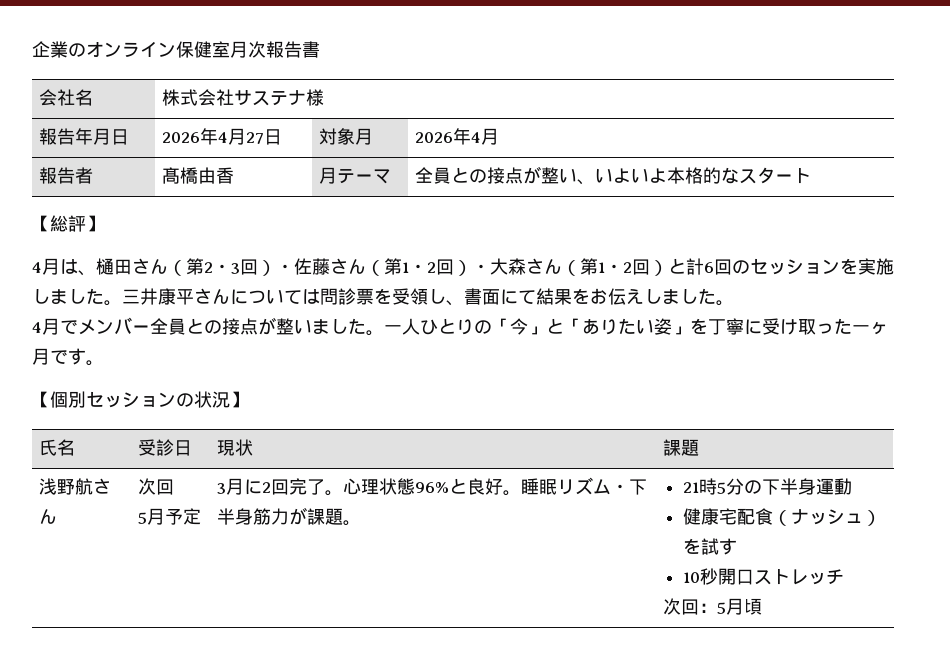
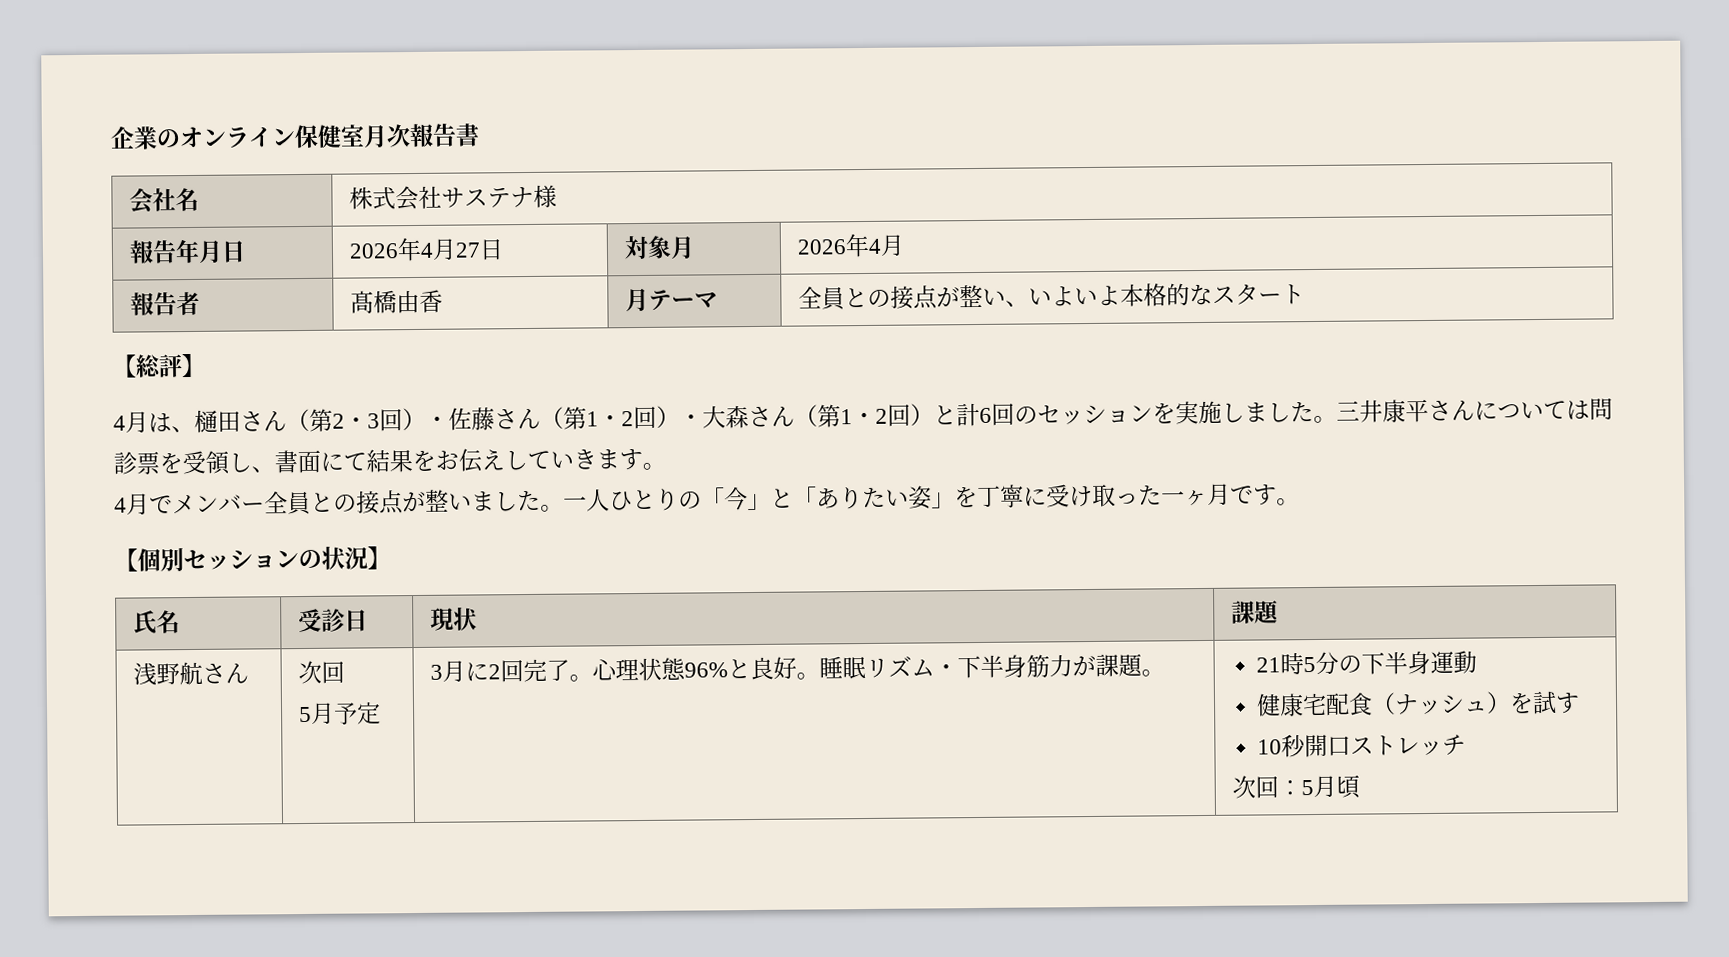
- 三井康平さんについては問診票を受領し、書面にて結果をお伝えしました。
+ 三井康平さんについては問診票を受領し、書面にて結果をお伝えしていきます。

